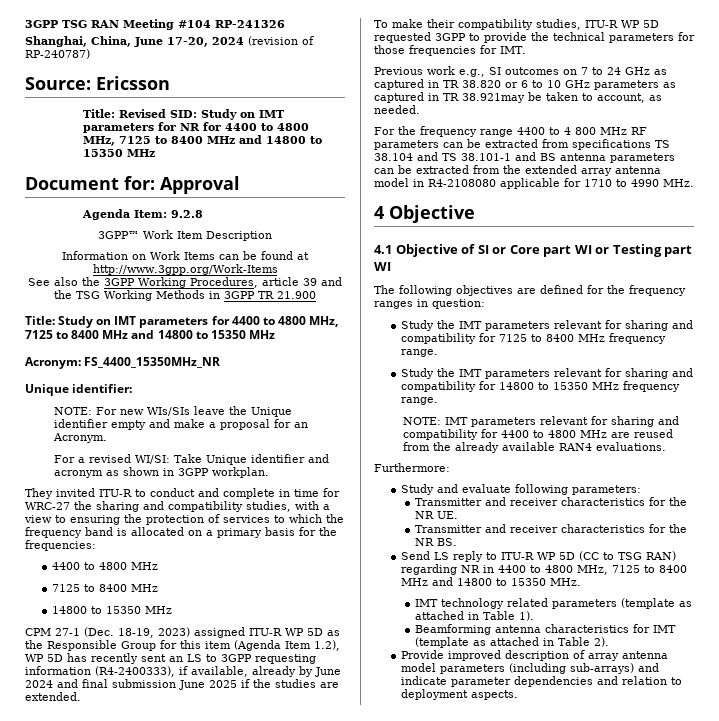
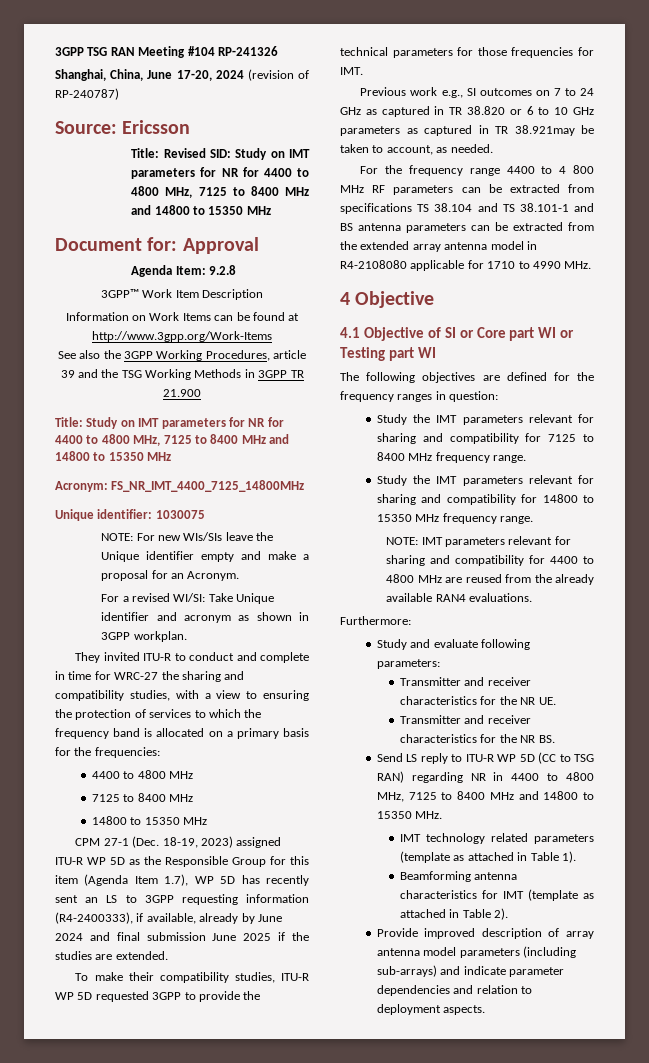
- Title: Study on IMT parameters for 4400 to 4800 MHz, 7125 to 8400 MHz and 14800 to 15350 MHz
+ Title: Study on IMT parameters for NR for 4400 to 4800 MHz, 7125 to 8400 MHz and 14800 to 15350 MHz
- Acronym: FS_4400_15350MHz_NR
+ Acronym: FS_NR_IMT_4400_7125_14800MHz
- Unique identifier:
+ Unique identifier: 1030075
- CPM 27-1 (Dec. 18-19, 2023) assigned ITU-R WP 5D as the Responsible Group for this item (Agenda Item 1.2), WP 5D has recently sent an LS to 3GPP requesting information (R4-2400333), if available, already by June 2024 and final submission June 2025 if the studies are extended.
+ CPM 27-1 (Dec. 18-19, 2023) assigned ITU-R WP 5D as the Responsible Group for this item (Agenda Item 1.7), WP 5D has recently sent an LS to 3GPP requesting information (R4-2400333), if available, already by June 2024 and final submission June 2025 if the studies are extended.

